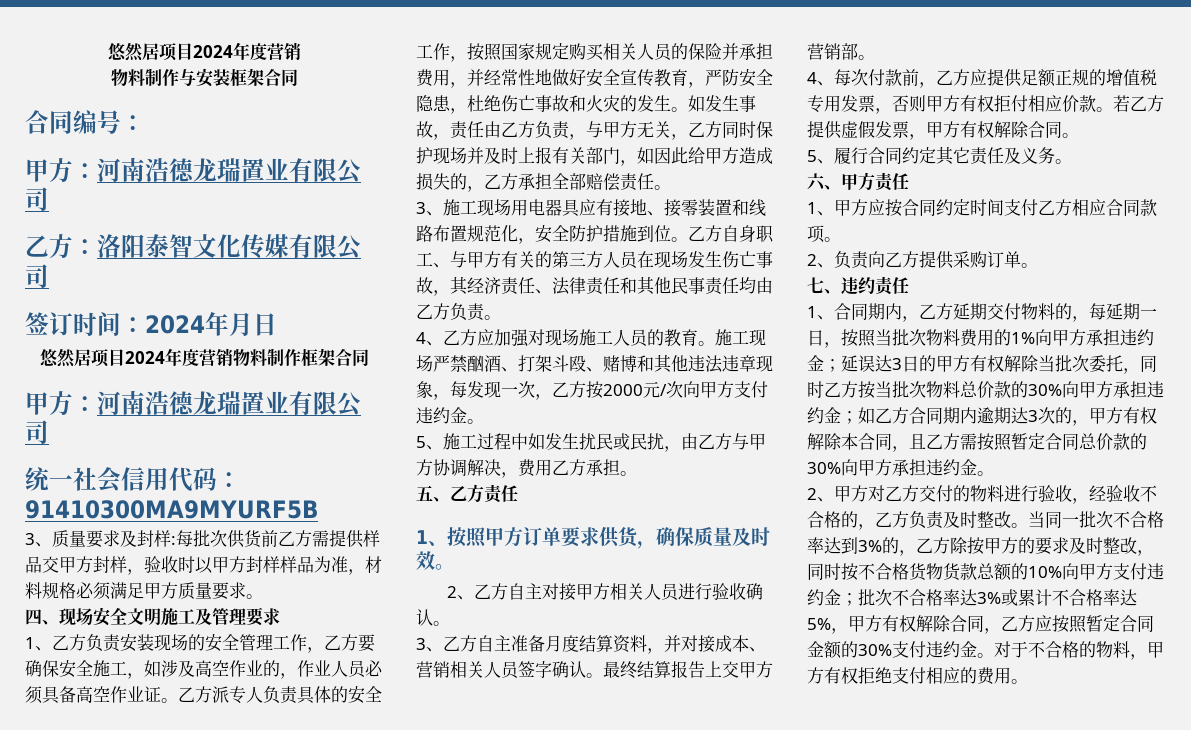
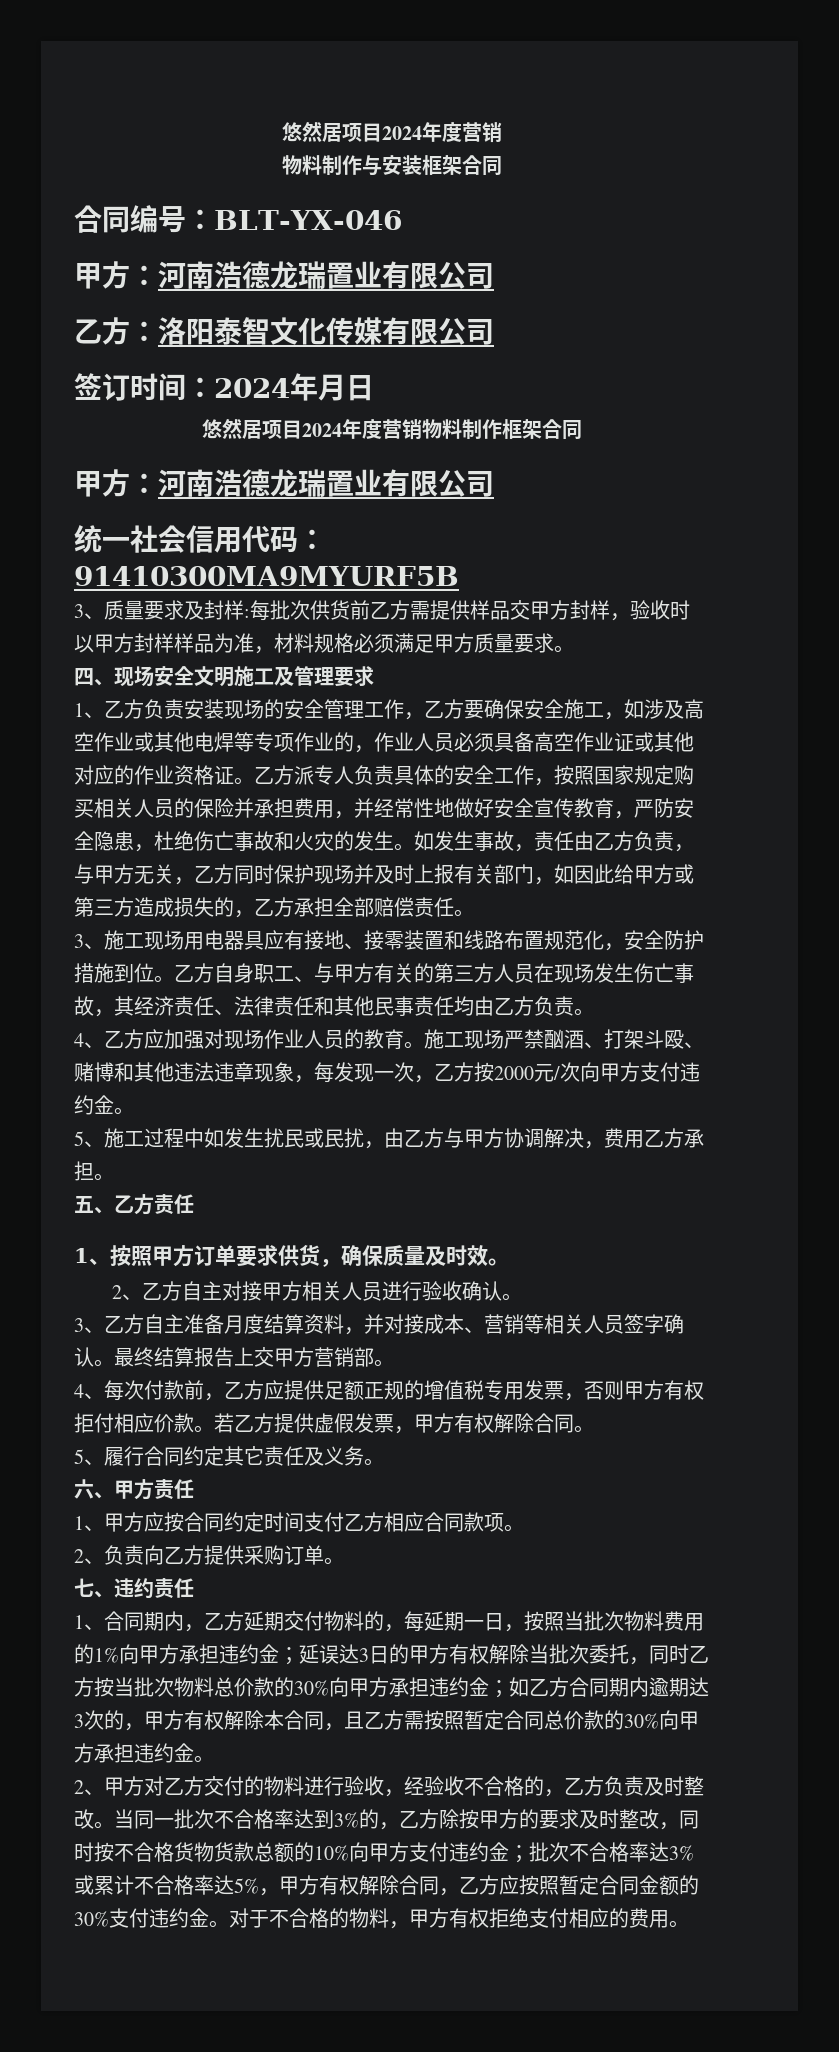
- 合同编号：
+ 合同编号：BLT-YX-046
- 1、乙方负责安装现场的安全管理工作，乙方要确保安全施工，如涉及高空作业的，作业人员必须具备高空作业证。
+ 1、乙方负责安装现场的安全管理工作，乙方要确保安全施工，如涉及高空作业或其他电焊等专项作业的，作业人员必须具备高空作业证或其他对应的作业资格证。
- 如发生事故，责任由乙方负责，与甲方无关，乙方同时保护现场并及时上报有关部门，如因此给甲方造成损失的，乙方承担全部赔偿责任。
+ 如发生事故，责任由乙方负责，与甲方无关，乙方同时保护现场并及时上报有关部门，如因此给甲方或第三方造成损失的，乙方承担全部赔偿责任。
- 4、乙方应加强对现场施工人员的教育。
+ 4、乙方应加强对现场作业人员的教育。
- 3、乙方自主准备月度结算资料，并对接成本、营销相关人员签字确认。
+ 3、乙方自主准备月度结算资料，并对接成本、营销等相关人员签字确认。

